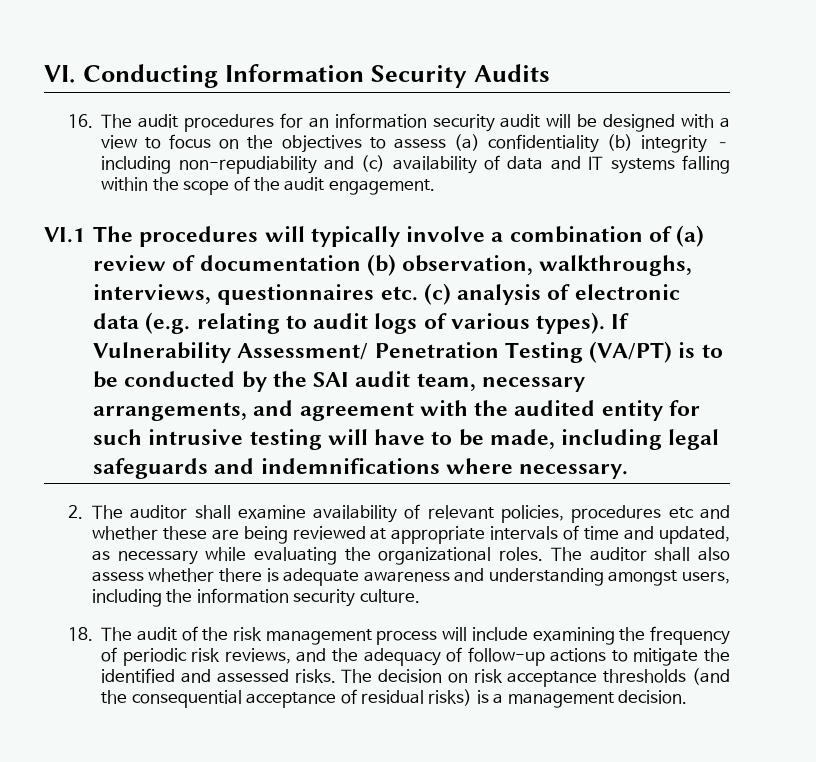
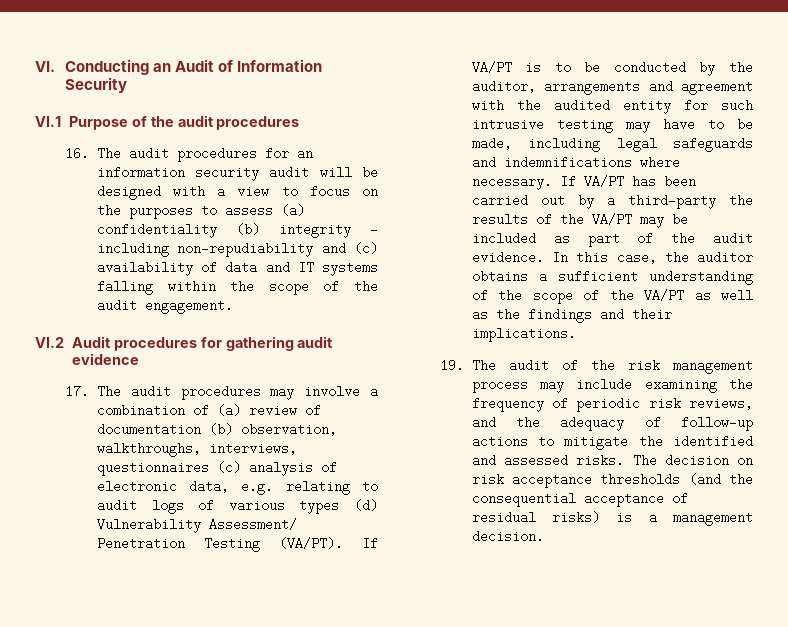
- VI. Conducting Information Security Audits
+ VI. Conducting an Audit of Information Security
+ VI.1 Purpose of the audit procedures
- 16. The audit procedures for an information security audit will be designed with a view to focus on the objectives to assess (a) confidentiality (b) integrity – including non-repudiability and (c) availability of data and IT systems falling within the scope of the audit engagement.
+ 16. The audit procedures for an information security audit will be designed with a view to focus on the purposes to assess (a) confidentiality (b) integrity – including non-repudiability and (c) availability of data and IT systems falling within the scope of the audit engagement.
- VI.1 The procedures will typically involve a combination of (a) review of documentation (b) observation, walkthroughs, interviews, questionnaires etc. (c) analysis of electronic data (e.g. relating to audit logs of various types). If Vulnerability Assessment/ Penetration Testing (VA/PT) is to be conducted by the SAI audit team, necessary arrangements, and agreement with the audited entity for such intrusive testing will have to be made, including legal safeguards and indemnifications where necessary.
- 2. The auditor shall examine availability of relevant policies, procedures etc and whether these are being reviewed at appropriate intervals of time and updated, as necessary while evaluating the organizational roles. The auditor shall also assess whether there is adequate awareness and understanding amongst users, including the information security culture.
- 18. The audit of the risk management process will include examining the frequency of periodic risk reviews, and the adequacy of follow-up actions to mitigate the identified and assessed risks.
+ VI.2 Audit procedures for gathering audit evidence
+ 17. The audit procedures may involve a combination of (a) review of documentation (b) observation, walkthroughs, interviews, questionnaires (c) analysis of electronic data, e.g. relating to audit logs of various types (d) Vulnerability Assessment/ Penetration Testing (VA/PT). If VA/PT is to be conducted by the auditor, arrangements and agreement with the audited entity for such intrusive testing may have to be made, including legal safeguards and indemnifications where necessary. If VA/PT has been carried out by a third-party the results of the VA/PT may be included as part of the audit evidence. In this case, the auditor obtains a sufficient understanding of the scope of the VA/PT as well as the findings and their implications.
+ 19. The audit of the risk management process may include examining the frequency of periodic risk reviews, and the adequacy of follow-up actions to mitigate the identified and assessed risks.

